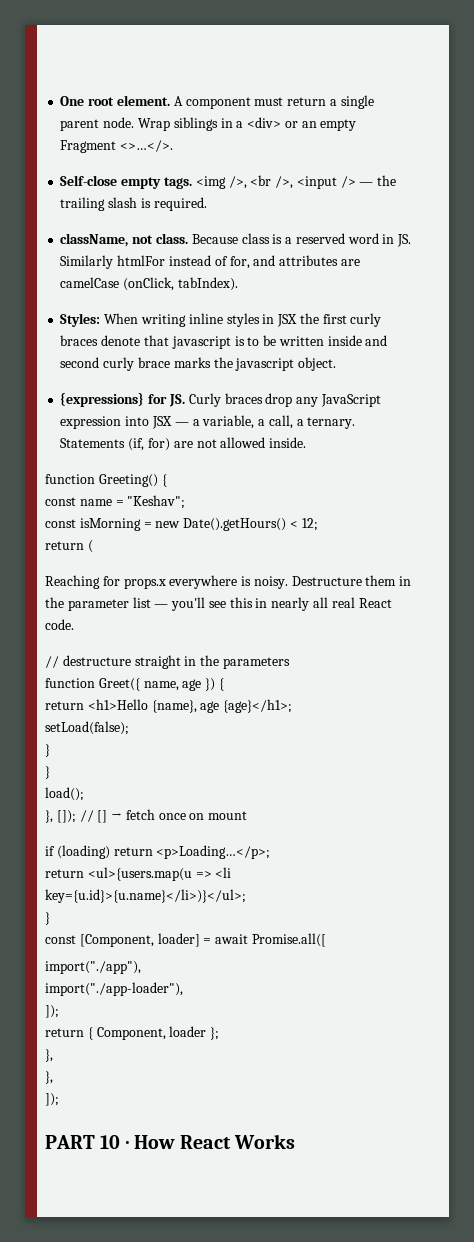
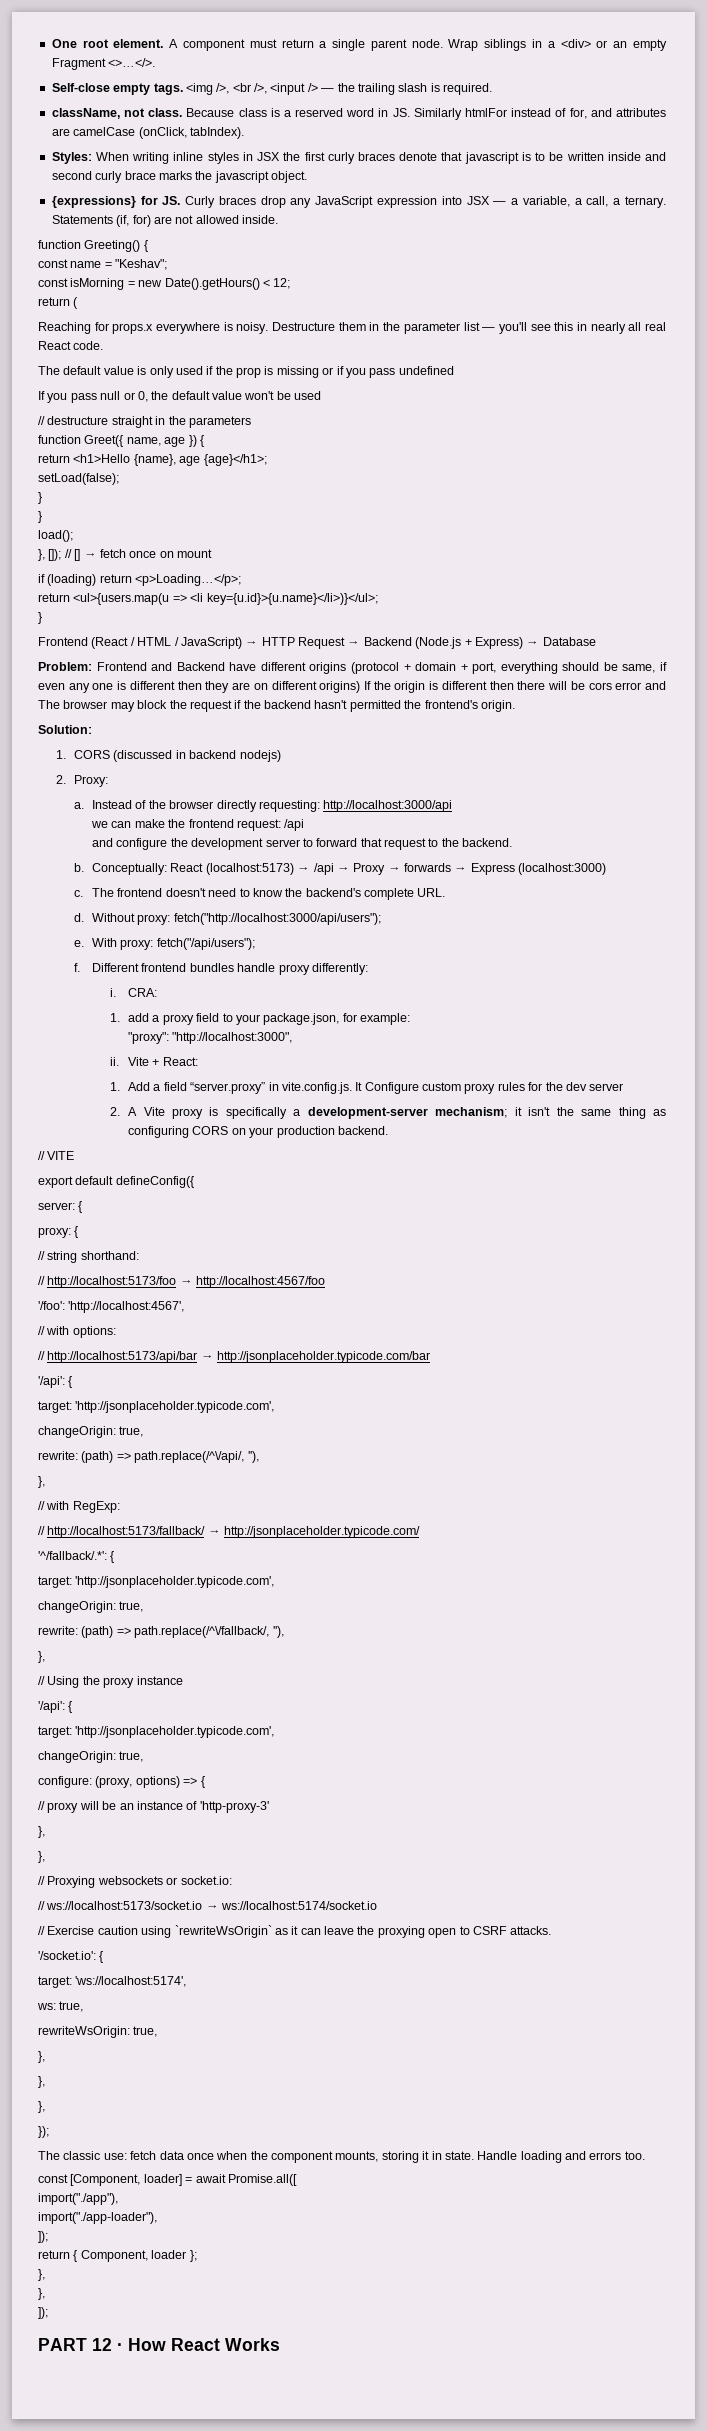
+ The default value is only used if the prop is missing or if you pass undefined
+ If you pass null or 0, the default value won't be used
+ Frontend (React / HTML / JavaScript) → HTTP Request → Backend (Node.js + Express) → Database
+ Problem: Frontend and Backend have different origins (protocol + domain + port, everything should be same, if even any one is different then they are on different origins) If the origin is different then there will be cors error and The browser may block the request if the backend hasn't permitted the frontend's origin.
+ Solution:
+ 1. CORS (discussed in backend nodejs)
+ 2. Proxy:
+ a. Instead of the browser directly requesting: http://localhost:3000/api
+ we can make the frontend request: /api
+ and configure the development server to forward that request to the backend.
+ b. Conceptually: React (localhost:5173) → /api → Proxy → forwards → Express (localhost:3000)
+ c. The frontend doesn't need to know the backend's complete URL.
+ d. Without proxy: fetch("http://localhost:3000/api/users");
+ e. With proxy: fetch("/api/users");
+ f. Different frontend bundles handle proxy differently:
+ i. CRA:
+ 1. add a proxy field to your package.json, for example:
+ "proxy": "http://localhost:3000",
+ ii. Vite + React:
+ 1. Add a field “server.proxy” in vite.config.js. It Configure custom proxy rules for the dev server
+ 2. A Vite proxy is specifically a development-server mechanism; it isn't the same thing as configuring CORS on your production backend.
+ // VITE
+ export default defineConfig({
+ server: {
+ proxy: {
+ // string shorthand:
+ // http://localhost:5173/foo → http://localhost:4567/foo
+ '/foo': 'http://localhost:4567',
+ // with options:
+ // http://localhost:5173/api/bar → http://jsonplaceholder.typicode.com/bar
+ '/api': {
+ target: 'http://jsonplaceholder.typicode.com',
+ changeOrigin: true,
+ rewrite: (path) => path.replace(/^\/api/, ''),
+ },
+ // with RegExp:
+ // http://localhost:5173/fallback/ → http://jsonplaceholder.typicode.com/
+ '^/fallback/.*': {
+ target: 'http://jsonplaceholder.typicode.com',
+ changeOrigin: true,
+ rewrite: (path) => path.replace(/^\/fallback/, ''),
+ },
+ // Using the proxy instance
+ '/api': {
+ target: 'http://jsonplaceholder.typicode.com',
+ changeOrigin: true,
+ configure: (proxy, options) => {
+ // proxy will be an instance of 'http-proxy-3'
+ },
+ },
+ // Proxying websockets or socket.io:
+ // ws://localhost:5173/socket.io → ws://localhost:5174/socket.io
+ // Exercise caution using `rewriteWsOrigin` as it can leave the proxying open to CSRF attacks.
+ '/socket.io': {
+ target: 'ws://localhost:5174',
+ ws: true,
+ rewriteWsOrigin: true,
+ },
+ },
+ },
+ });
+ The classic use: fetch data once when the component mounts, storing it in state. Handle loading and errors too.
- PART 10 · How React Works
+ PART 12 · How React Works

